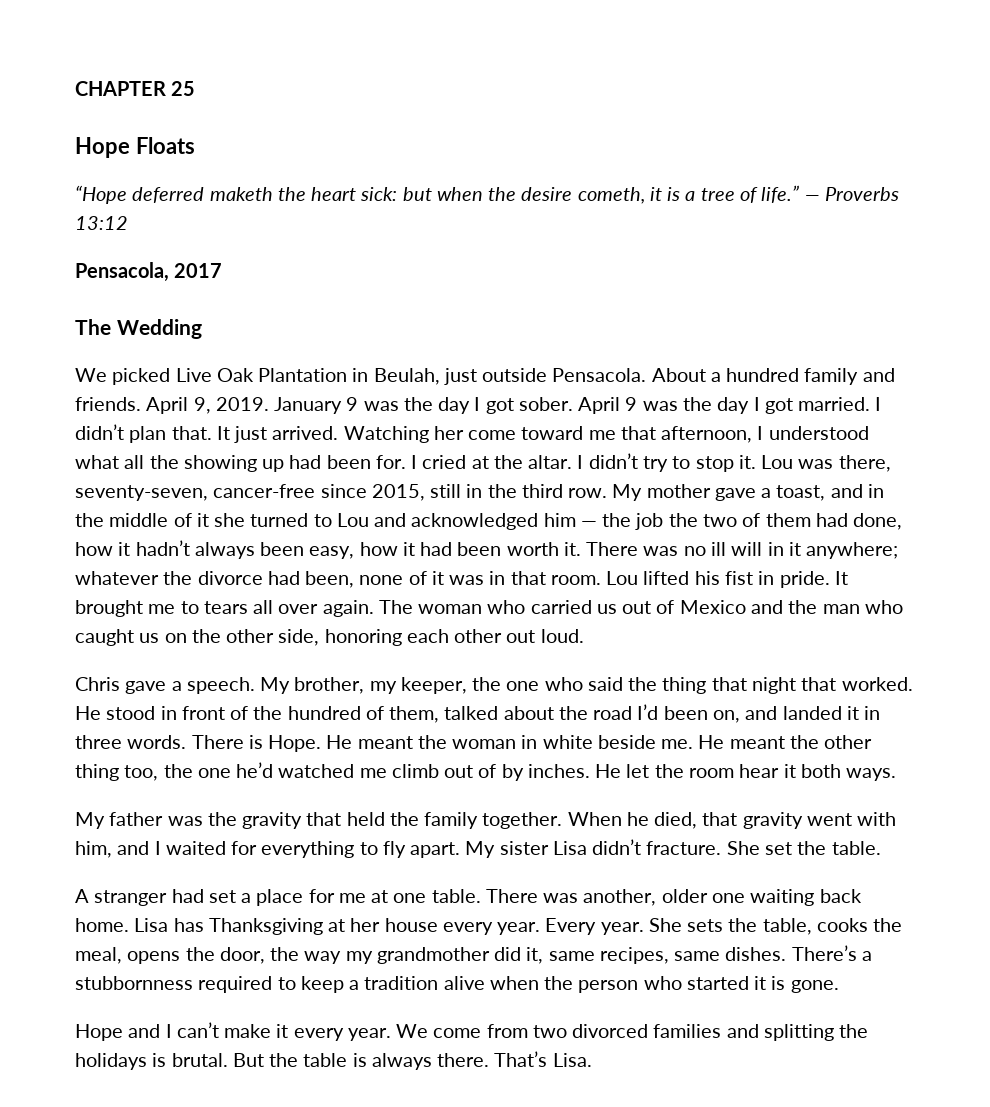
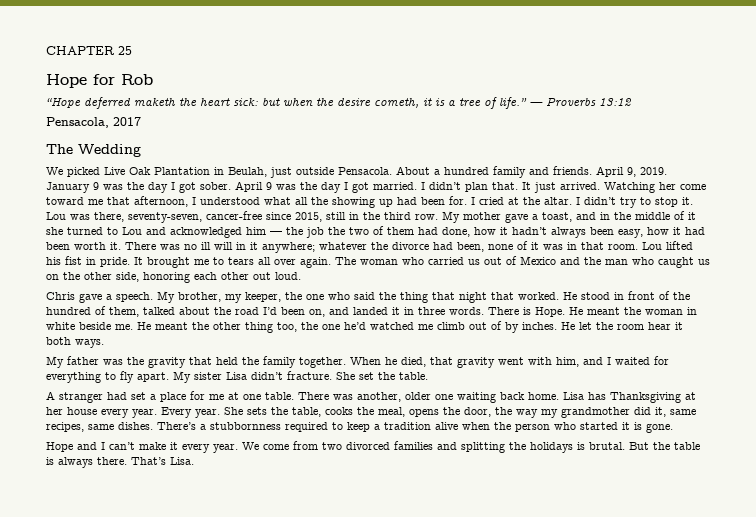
- Hope Floats
+ Hope for Rob

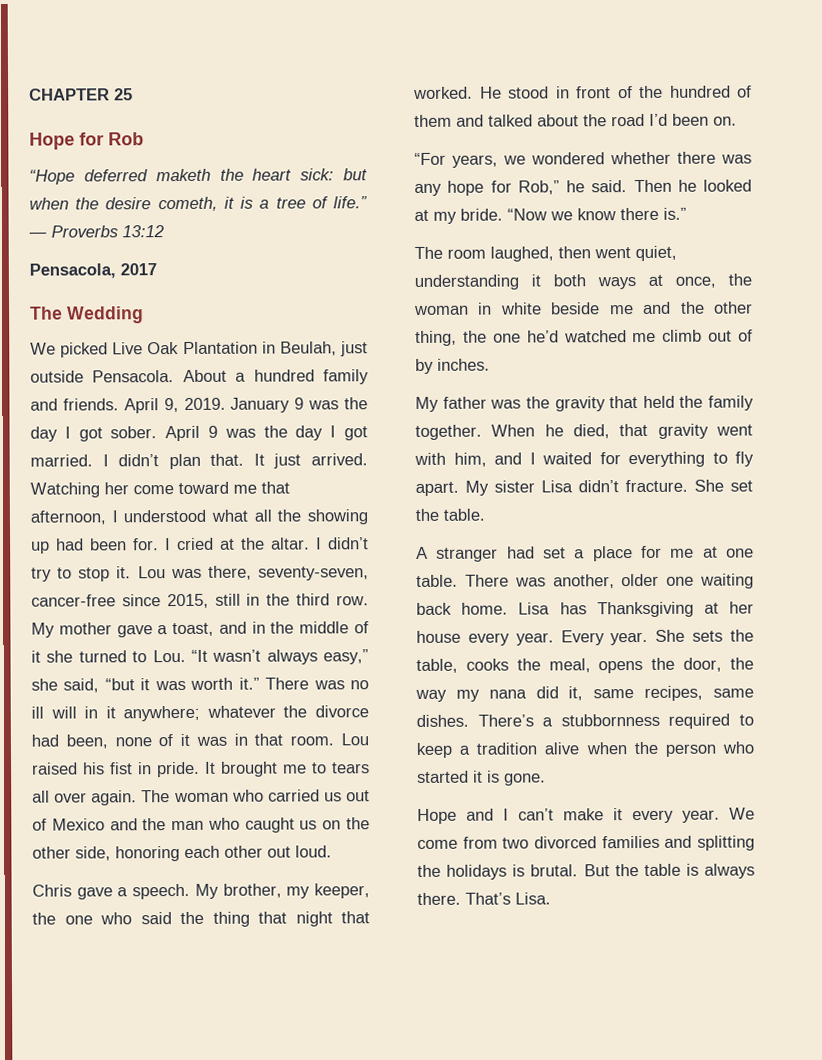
- My mother gave a toast, and in the middle of it she turned to Lou and acknowledged him — the job the two of them had done, how it hadn’t always been easy, how it had been worth it.
+ My mother gave a toast, and in the middle of it she turned to Lou. “It wasn’t always easy,” she said, “but it was worth it.”
- Lou lifted his fist in pride.
+ Lou raised his fist in pride.
- He stood in front of the hundred of them, talked about the road I’d been on, and landed it in three words. There is Hope. He meant the woman in white beside me. He meant the other thing too, the one he’d watched me climb out of by inches. He let the room hear it both ways.
+ He stood in front of the hundred of them and talked about the road I’d been on.
+ “For years, we wondered whether there was any hope for Rob,” he said. Then he looked at my bride. “Now we know there is.”
+ The room laughed, then went quiet, understanding it both ways at once, the woman in white beside me and the other thing, the one he’d watched me climb out of by inches.
- She sets the table, cooks the meal, opens the door, the way my grandmother did it, same recipes, same dishes.
+ She sets the table, cooks the meal, opens the door, the way my nana did it, same recipes, same dishes.

